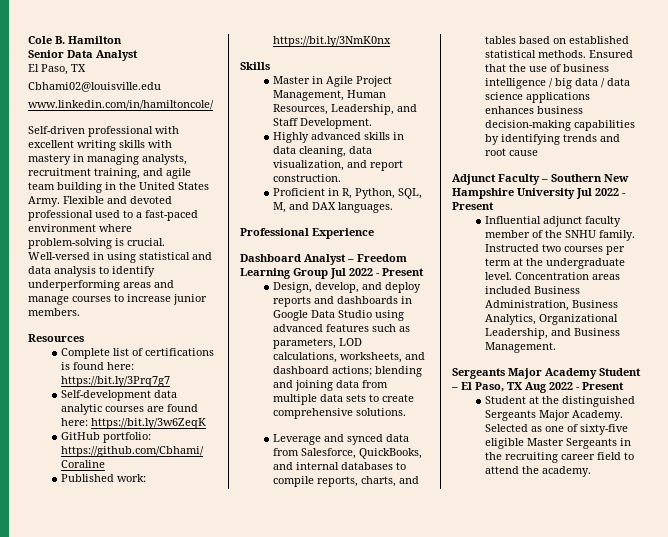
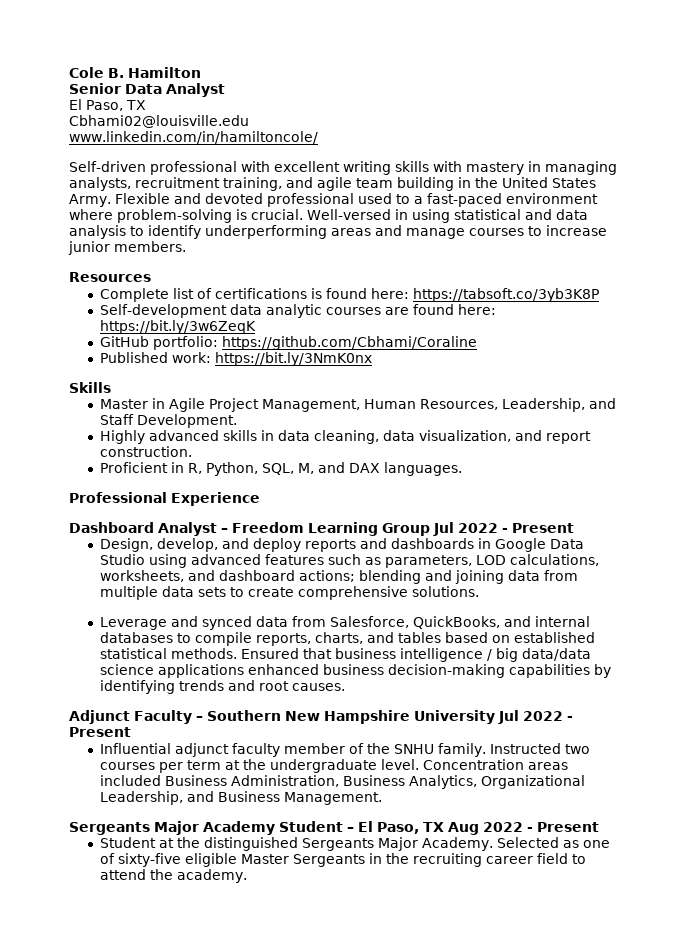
- Complete list of certifications is found here: https://bit.ly/3Prq7g7
+ Complete list of certifications is found here: https://tabsoft.co/3yb3K8P
- Ensured that the use of business intelligence / big data / data science applications enhances business decision-making capabilities by identifying trends and root cause
+ Ensured that business intelligence / big data/data science applications enhanced business decision-making capabilities by identifying trends and root causes.

